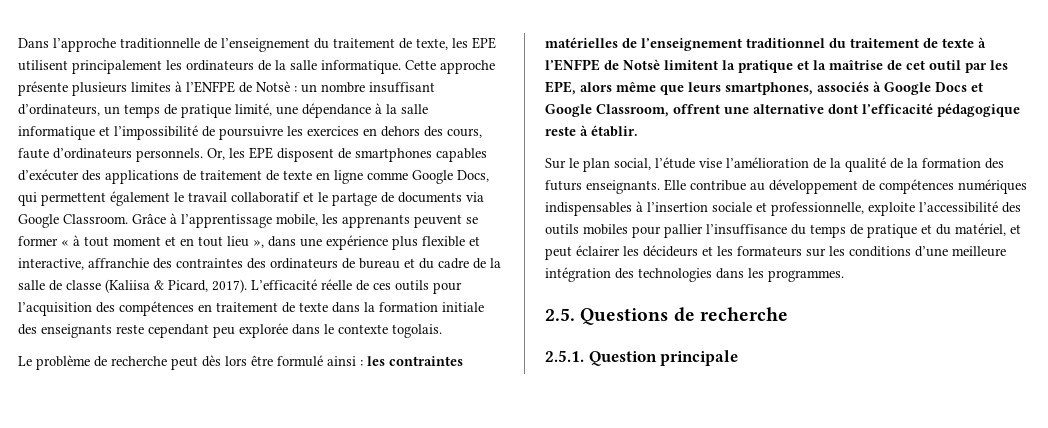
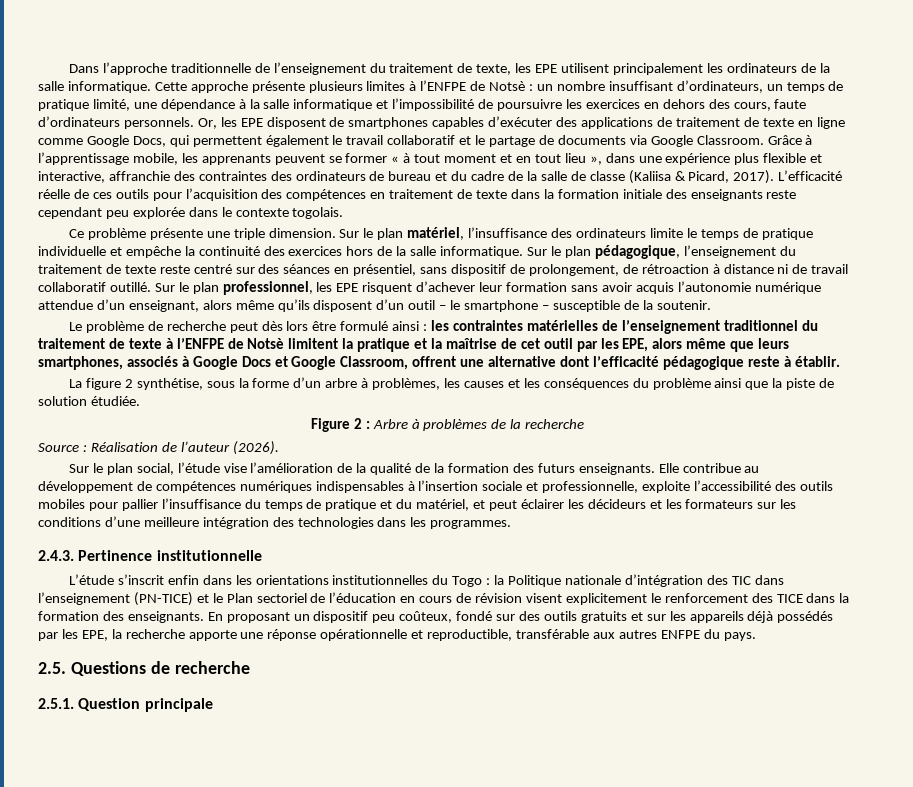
+ Ce problème présente une triple dimension. Sur le plan matériel, l’insuffisance des ordinateurs limite le temps de pratique individuelle et empêche la continuité des exercices hors de la salle informatique. Sur le plan pédagogique, l’enseignement du traitement de texte reste centré sur des séances en présentiel, sans dispositif de prolongement, de rétroaction à distance ni de travail collaboratif outillé. Sur le plan professionnel, les EPE risquent d’achever leur formation sans avoir acquis l’autonomie numérique attendue d’un enseignant, alors même qu’ils disposent d’un outil – le smartphone – susceptible de la soutenir.
+ La figure 2 synthétise, sous la forme d’un arbre à problèmes, les causes et les conséquences du problème ainsi que la piste de solution étudiée.
+ Figure 2 : Arbre à problèmes de la recherche
+ Source : Réalisation de l’auteur (2026).
+ 2.4.3. Pertinence institutionnelle
+ L’étude s’inscrit enfin dans les orientations institutionnelles du Togo : la Politique nationale d’intégration des TIC dans l’enseignement (PN-TICE) et le Plan sectoriel de l’éducation en cours de révision visent explicitement le renforcement des TICE dans la formation des enseignants. En proposant un dispositif peu coûteux, fondé sur des outils gratuits et sur les appareils déjà possédés par les EPE, la recherche apporte une réponse opérationnelle et reproductible, transférable aux autres ENFPE du pays.

